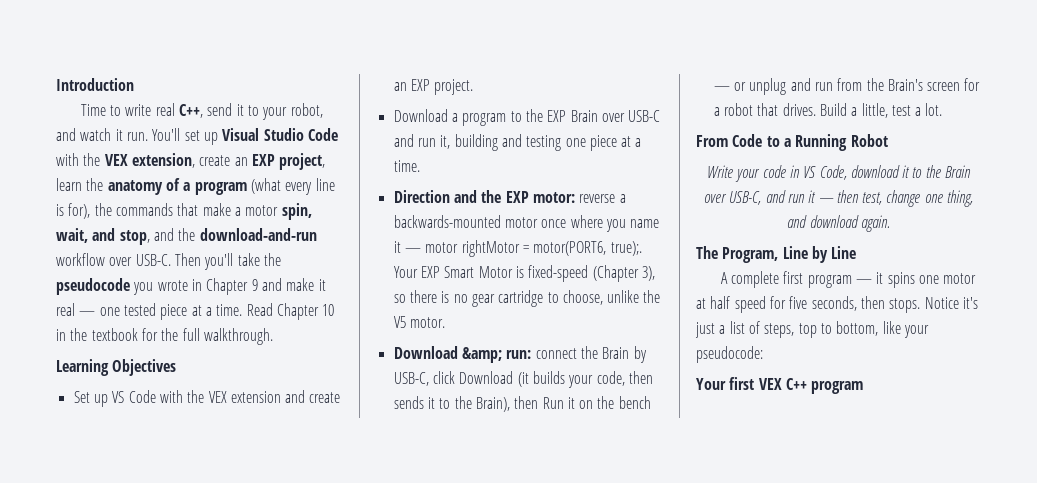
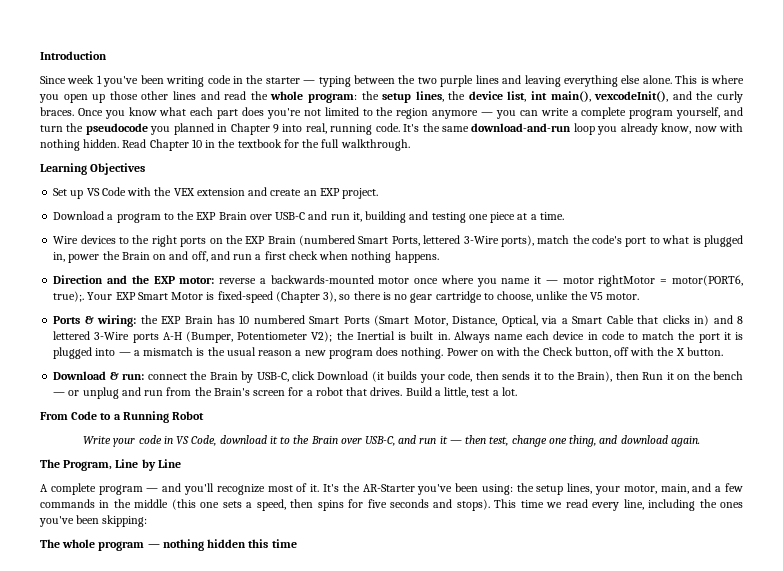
- Time to write real C++, send it to your robot, and watch it run. You'll set up Visual Studio Code with the VEX extension, create an EXP project, learn the anatomy of a program (what every line is for), the commands that make a motor spin, wait, and stop, and the download-and-run workflow over USB-C. Then you'll take the pseudocode you wrote in Chapter 9 and make it real — one tested piece at a time.
+ Since week 1 you've been writing code in the starter — typing between the two purple lines and leaving everything else alone. This is where you open up those other lines and read the whole program: the setup lines, the device list, int main(), vexcodeInit(), and the curly braces. Once you know what each part does you're not limited to the region anymore — you can write a complete program yourself, and turn the pseudocode you planned in Chapter 9 into real, running code. It's the same download-and-run loop you already know, now with nothing hidden.
+ Wire devices to the right ports on the EXP Brain (numbered Smart Ports, lettered 3-Wire ports), match the code's port to what is plugged in, power the Brain on and off, and run a first check when nothing happens.
- Download &amp; run: connect the Brain by USB-C, click Download (it builds your code, then sends it to the Brain), then Run it on the bench — or unplug and run from the Brain's screen for a robot that drives.
+ Ports & wiring: the EXP Brain has 10 numbered Smart Ports (Smart Motor, Distance, Optical, via a Smart Cable that clicks in) and 8 lettered 3-Wire ports A-H (Bumper, Potentiometer V2); the Inertial is built in. Always name each device in code to match the port it is plugged into — a mismatch is the usual reason a new program does nothing. Power on with the Check button, off with the X button.
+ Download & run: connect the Brain by USB-C, click Download (it builds your code, then sends it to the Brain), then Run it on the bench — or unplug and run from the Brain's screen for a robot that drives.
- A complete first program — it spins one motor at half speed for five seconds, then stops. Notice it's just a list of steps, top to bottom, like your pseudocode:
- Your first VEX C++ program
+ A complete program — and you'll recognize most of it. It's the AR-Starter you've been using: the setup lines, your motor, main, and a few commands in the middle (this one sets a speed, then spins for five seconds and stops). This time we read every line, including the ones you've been skipping:
+ The whole program — nothing hidden this time

